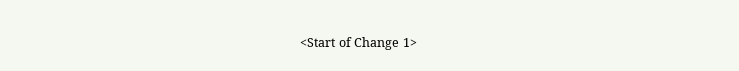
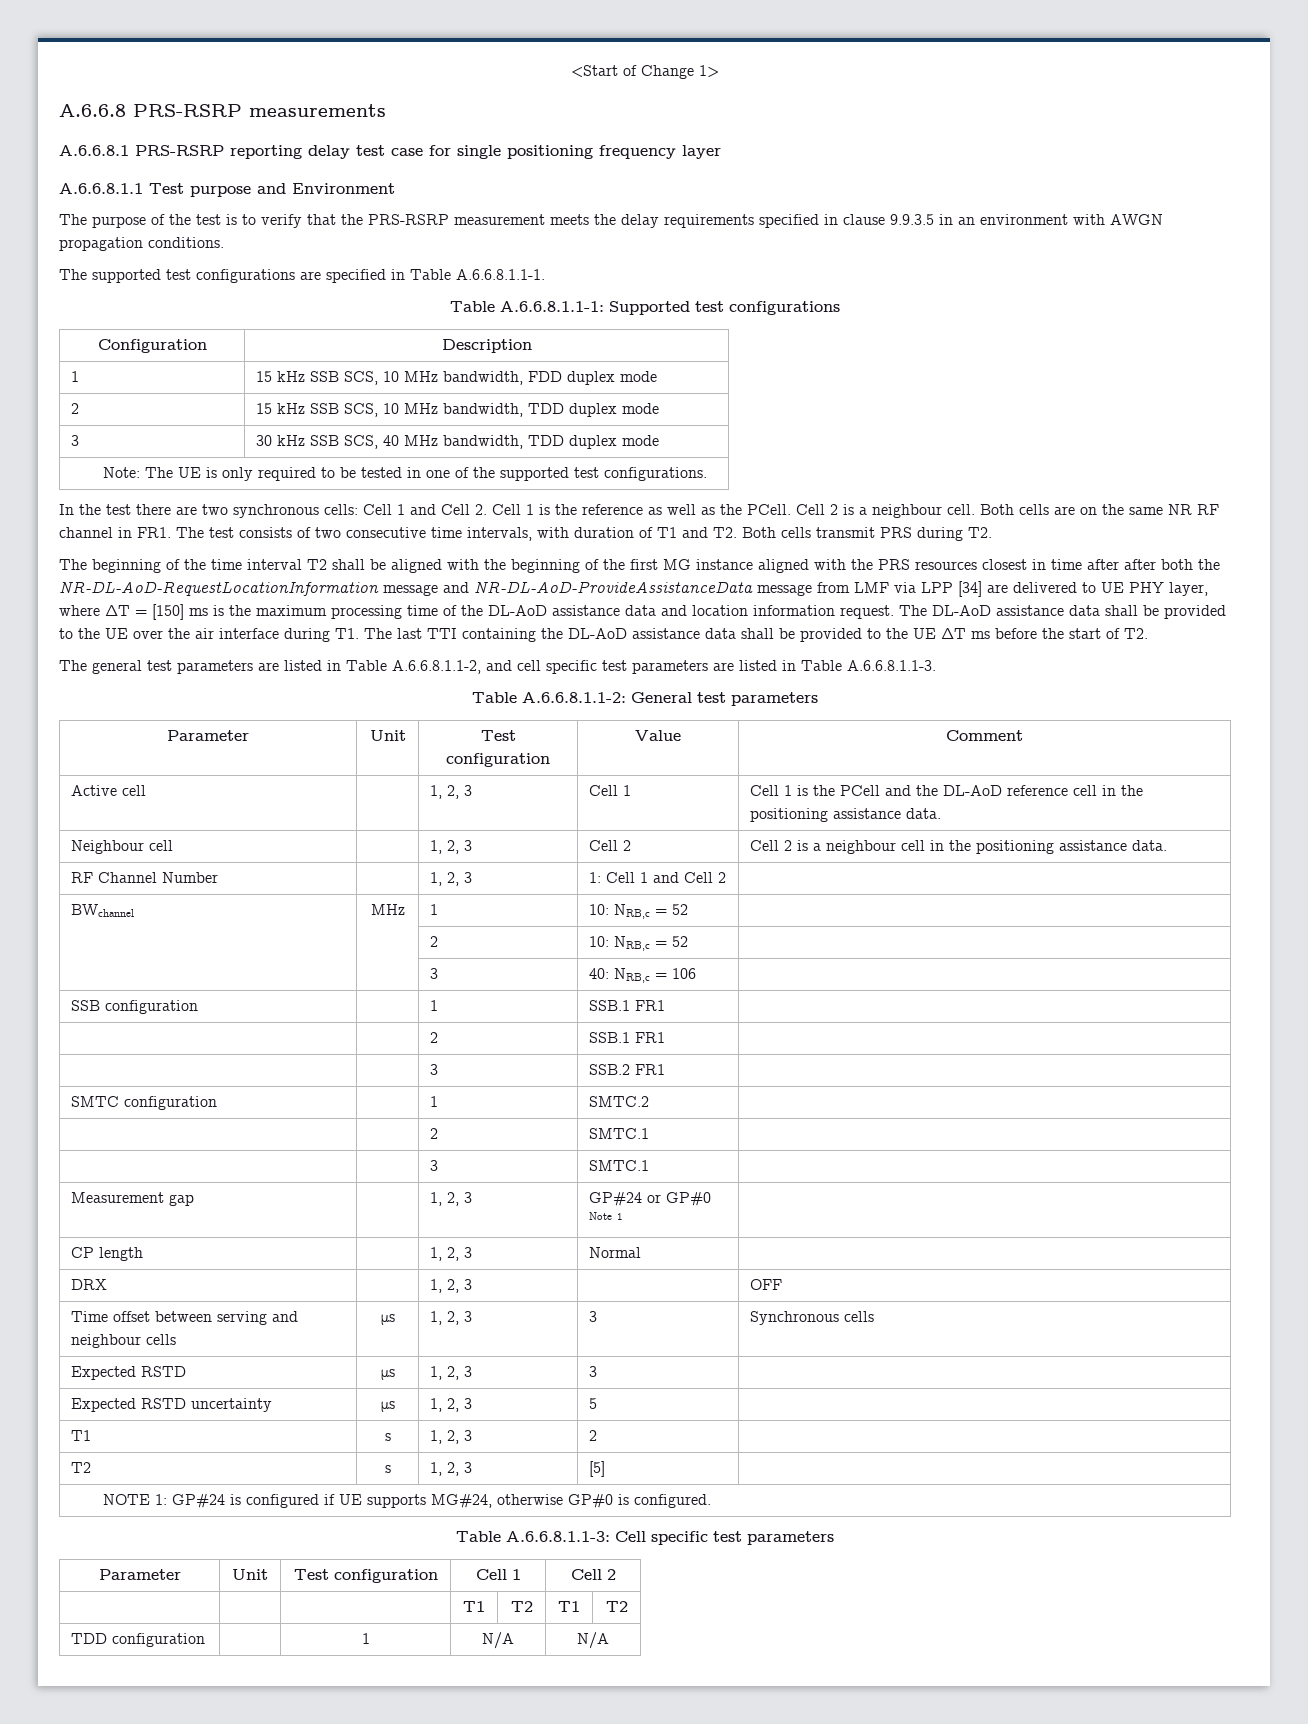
+ A.6.6.8 PRS-RSRP measurements
+ A.6.6.8.1 PRS-RSRP reporting delay test case for single positioning frequency layer
+ A.6.6.8.1.1 Test purpose and Environment
+ The purpose of the test is to verify that the PRS-RSRP measurement meets the delay requirements specified in clause 9.9.3.5 in an environment with AWGN propagation conditions.
+ The supported test configurations are specified in Table A.6.6.8.1.1-1.
+ Table A.6.6.8.1.1-1: Supported test configurations
+ Configuration | Description
+ 1 | 15 kHz SSB SCS, 10 MHz bandwidth, FDD duplex mode
+ 2 | 15 kHz SSB SCS, 10 MHz bandwidth, TDD duplex mode
+ 3 | 30 kHz SSB SCS, 40 MHz bandwidth, TDD duplex mode
+ Note: The UE is only required to be tested in one of the supported test configurations.
+ In the test there are two synchronous cells: Cell 1 and Cell 2. Cell 1 is the reference as well as the PCell. Cell 2 is a neighbour cell. Both cells are on the same NR RF channel in FR1. The test consists of two consecutive time intervals, with duration of T1 and T2. Both cells transmit PRS during T2.
+ The beginning of the time interval T2 shall be aligned with the beginning of the first MG instance aligned with the PRS resources closest in time after after both the NR-DL-AoD-RequestLocationInformation message and NR-DL-AoD-ProvideAssistanceData message from LMF via LPP [34] are delivered to UE PHY layer, where ΔT = [150] ms is the maximum processing time of the DL-AoD assistance data and location information request. The DL-AoD assistance data shall be provided to the UE over the air interface during T1. The last TTI containing the DL-AoD assistance data shall be provided to the UE ΔT ms before the start of T2.
+ The general test parameters are listed in Table A.6.6.8.1.1-2, and cell specific test parameters are listed in Table A.6.6.8.1.1-3.
+ Table A.6.6.8.1.1-2: General test parameters
+ Parameter | Unit | Test configuration | Value | Comment
+ Active cell | | 1, 2, 3 | Cell 1 | Cell 1 is the PCell and the DL-AoD reference cell in the positioning assistance data.
+ Neighbour cell | | 1, 2, 3 | Cell 2 | Cell 2 is a neighbour cell in the positioning assistance data.
+ RF Channel Number | | 1, 2, 3 | 1: Cell 1 and Cell 2 |
+ BWchannel | MHz | 1 | 10: NRB,c = 52 |
+ | | 2 | 10: NRB,c = 52 |
+ | | 3 | 40: NRB,c = 106 |
+ SSB configuration | | 1 | SSB.1 FR1 |
+ | | 2 | SSB.1 FR1 |
+ | | 3 | SSB.2 FR1 |
+ SMTC configuration | | 1 | SMTC.2 |
+ | | 2 | SMTC.1 |
+ | | 3 | SMTC.1 |
+ Measurement gap | | 1, 2, 3 | GP#24 or GP#0 Note 1 |
+ CP length | | 1, 2, 3 | Normal |
+ DRX | | 1, 2, 3 | | OFF
+ Time offset between serving and neighbour cells | μs | 1, 2, 3 | 3 | Synchronous cells
+ Expected RSTD | μs | 1, 2, 3 | 3 |
+ Expected RSTD uncertainty | μs | 1, 2, 3 | 5 |
+ T1 | s | 1, 2, 3 | 2 |
+ T2 | s | 1, 2, 3 | [5] |
+ NOTE 1: GP#24 is configured if UE supports MG#24, otherwise GP#0 is configured.
+ Table A.6.6.8.1.1-3: Cell specific test parameters
+ Parameter | Unit | Test configuration | Cell 1 | Cell 2
+ | | | T1 | T2 | T1 | T2
+ TDD configuration | | 1 | N/A | N/A

